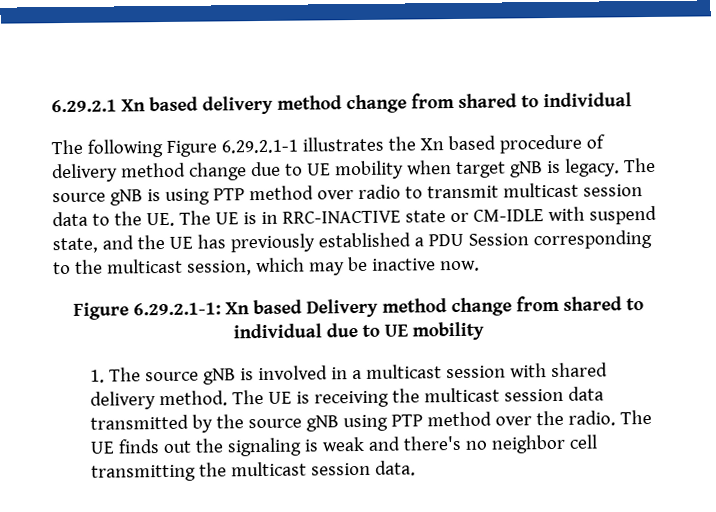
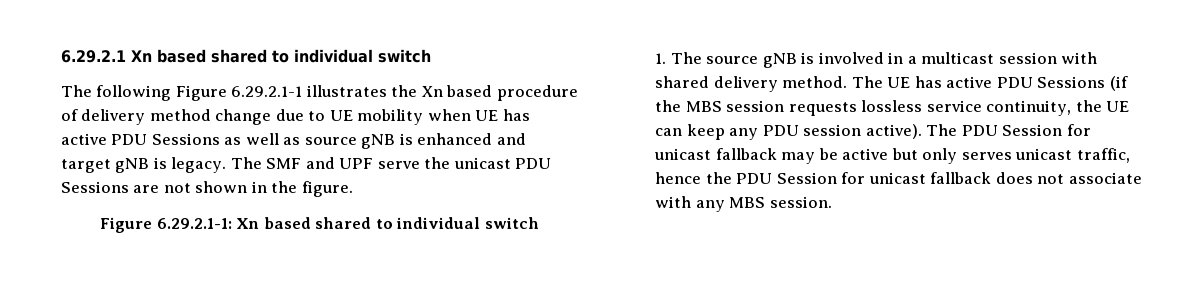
- 6.29.2.1 Xn based delivery method change from shared to individual
+ 6.29.2.1 Xn based shared to individual switch
- The following Figure 6.29.2.1-1 illustrates the Xn based procedure of delivery method change due to UE mobility when target gNB is legacy.
+ The following Figure 6.29.2.1-1 illustrates the Xn based procedure of delivery method change due to UE mobility when UE has active PDU Sessions as well as source gNB is enhanced and target gNB is legacy.
- The source gNB is using PTP method over radio to transmit multicast session data to the UE. The UE is in RRC-INACTIVE state or CM-IDLE with suspend state, and the UE has previously established a PDU Session corresponding to the multicast session, which may be inactive now.
- Figure 6.29.2.1-1: Xn based Delivery method change from shared to individual due to UE mobility
+ The SMF and UPF serve the unicast PDU Sessions are not shown in the figure.
+ Figure 6.29.2.1-1: Xn based shared to individual switch
- The UE is receiving the multicast session data transmitted by the source gNB using PTP method over the radio. The UE finds out the signaling is weak and there's no neighbor cell transmitting the multicast session data.
+ The UE has active PDU Sessions (if the MBS session requests lossless service continuity, the UE can keep any PDU session active). The PDU Session for unicast fallback may be active but only serves unicast traffic, hence the PDU Session for unicast fallback does not associate with any MBS session.

